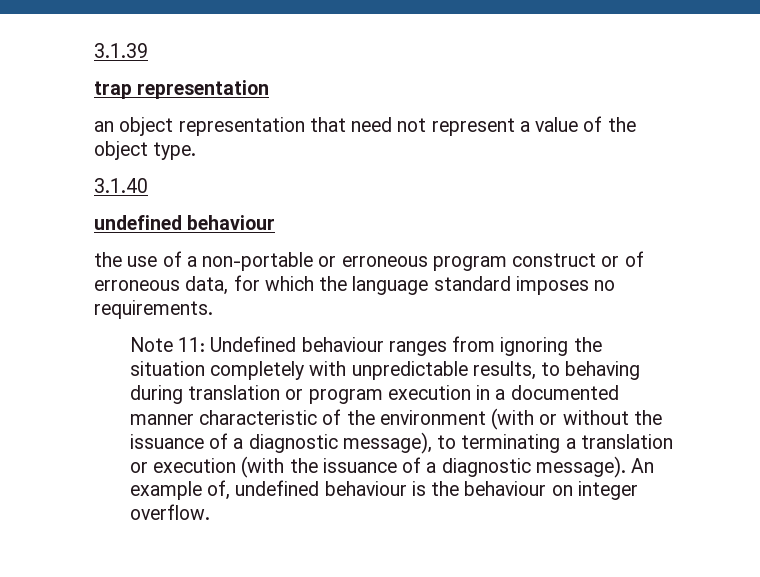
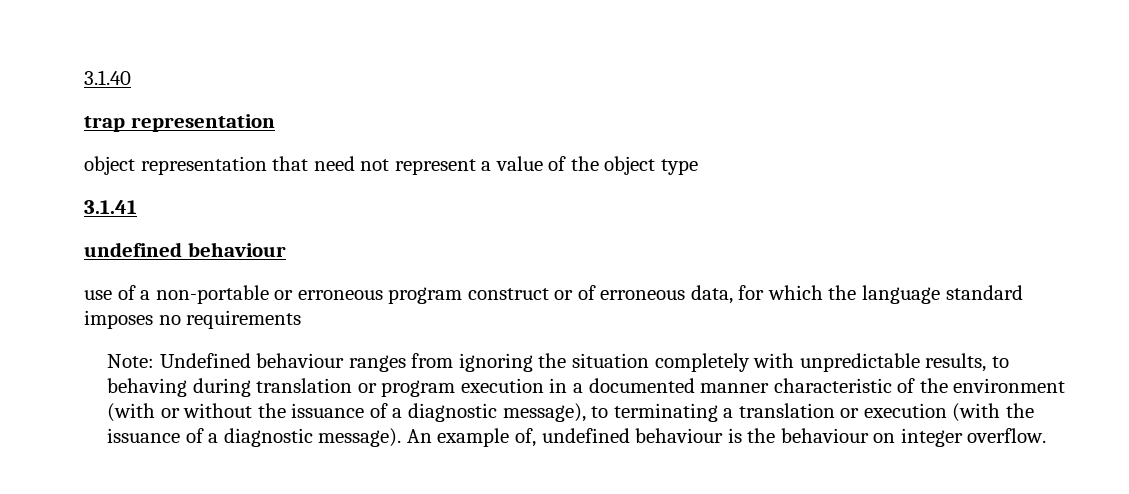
- 3.1.39
+ 3.1.40
- an object representation that need not represent a value of the object type.
- 3.1.40
+ object representation that need not represent a value of the object type
+ 3.1.41
- the use of a non-portable or erroneous program construct or of erroneous data, for which the language standard imposes no requirements.
- Note 11:
+ use of a non-portable or erroneous program construct or of erroneous data, for which the language standard imposes no requirements
+ Note:

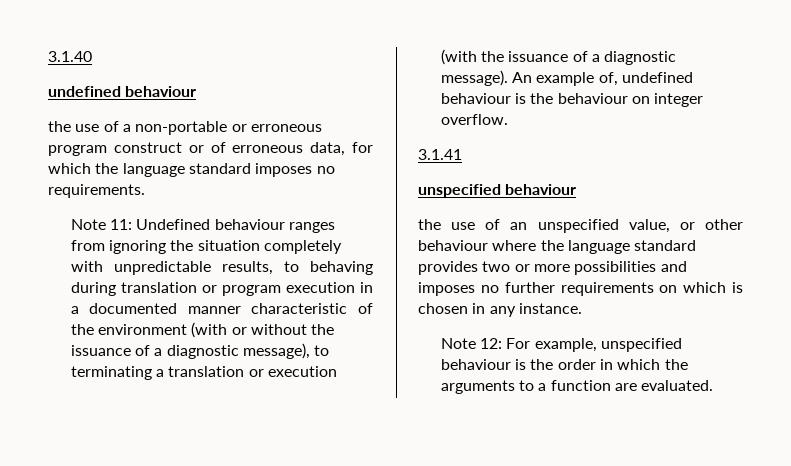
- trap representation
- object representation that need not represent a value of the object type
- 3.1.41
- use of a non-portable or erroneous program construct or of erroneous data, for which the language standard imposes no requirements
- Note:
+ the use of a non-portable or erroneous program construct or of erroneous data, for which the language standard imposes no requirements.
+ Note 11:
+ 3.1.41
+ unspecified behaviour
+ the use of an unspecified value, or other behaviour where the language standard provides two or more possibilities and imposes no further requirements on which is chosen in any instance.
+ Note 12: For example, unspecified behaviour is the order in which the arguments to a function are evaluated.

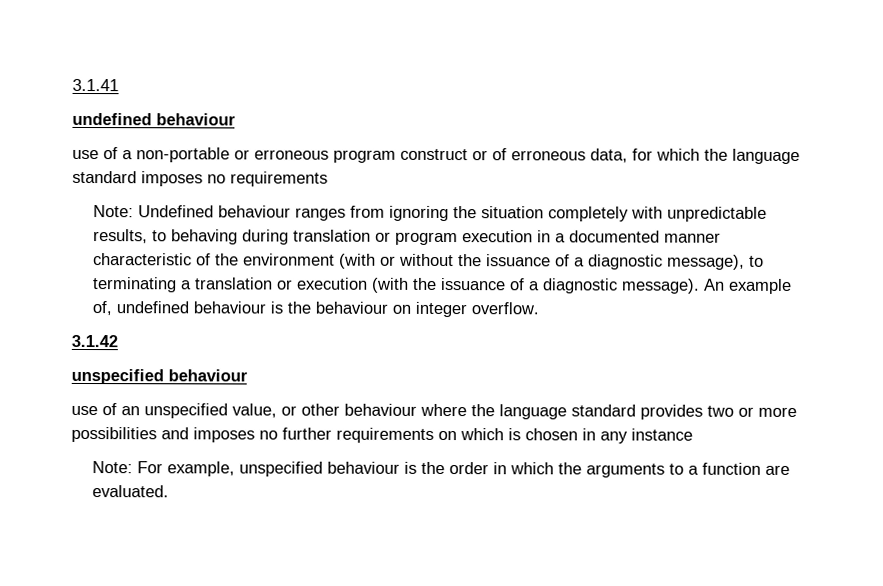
- 3.1.40
+ 3.1.41
- the use of a non-portable or erroneous program construct or of erroneous data, for which the language standard imposes no requirements.
- Note 11:
+ use of a non-portable or erroneous program construct or of erroneous data, for which the language standard imposes no requirements
+ Note:
- 3.1.41
+ 3.1.42
- the use of an unspecified value, or other behaviour where the language standard provides two or more possibilities and imposes no further requirements on which is chosen in any instance.
- Note 12: For example, unspecified behaviour is the order in which the arguments to a function are evaluated.
+ use of an unspecified value, or other behaviour where the language standard provides two or more possibilities and imposes no further requirements on which is chosen in any instance
+ Note: For example, unspecified behaviour is the order in which the arguments to a function are evaluated.

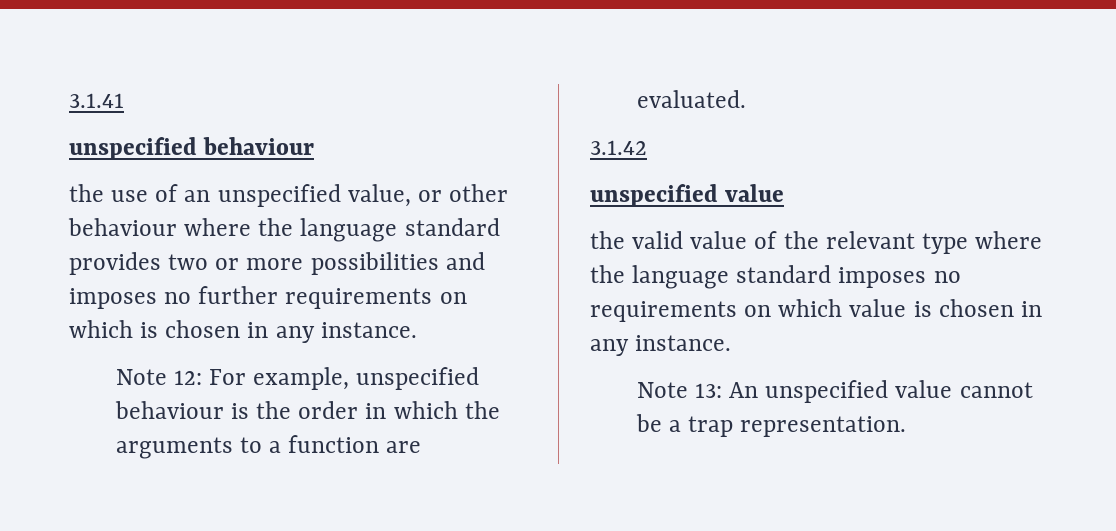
  3.1.41
- undefined behaviour
- use of a non-portable or erroneous program construct or of erroneous data, for which the language standard imposes no requirements
- Note: Undefined behaviour ranges from ignoring the situation completely with unpredictable results, to behaving during translation or program execution in a documented manner characteristic of the environment (with or without the issuance of a diagnostic message), to terminating a translation or execution (with the issuance of a diagnostic message). An example of, undefined behaviour is the behaviour on integer overflow.
- 3.1.42
- use of an unspecified value, or other behaviour where the language standard provides two or more possibilities and imposes no further requirements on which is chosen in any instance
- Note: For example, unspecified behaviour is the order in which the arguments to a function are evaluated.
+ the use of an unspecified value, or other behaviour where the language standard provides two or more possibilities and imposes no further requirements on which is chosen in any instance.
+ Note 12: For example, unspecified behaviour is the order in which the arguments to a function are evaluated.
+ 3.1.42
+ unspecified value
+ the valid value of the relevant type where the language standard imposes no requirements on which value is chosen in any instance.
+ Note 13: An unspecified value cannot be a trap representation.

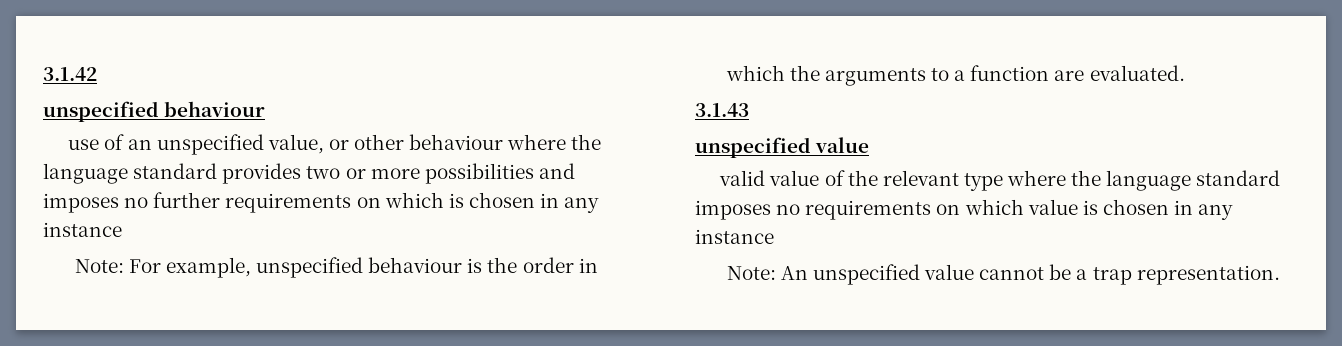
- 3.1.41
+ 3.1.42
- the use of an unspecified value, or other behaviour where the language standard provides two or more possibilities and imposes no further requirements on which is chosen in any instance.
- Note 12: For example, unspecified behaviour is the order in which the arguments to a function are evaluated.
+ use of an unspecified value, or other behaviour where the language standard provides two or more possibilities and imposes no further requirements on which is chosen in any instance
+ Note: For example, unspecified behaviour is the order in which the arguments to a function are evaluated.
- 3.1.42
+ 3.1.43
- the valid value of the relevant type where the language standard imposes no requirements on which value is chosen in any instance.
- Note 13: An unspecified value cannot be a trap representation.
+ valid value of the relevant type where the language standard imposes no requirements on which value is chosen in any instance
+ Note: An unspecified value cannot be a trap representation.

